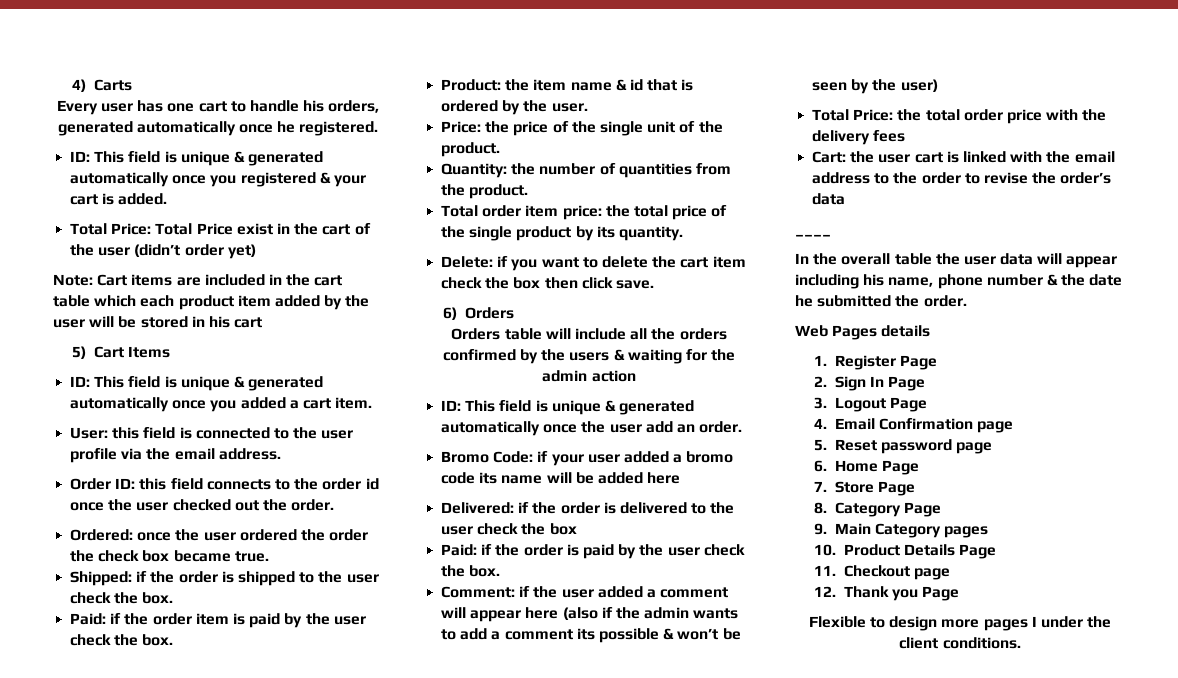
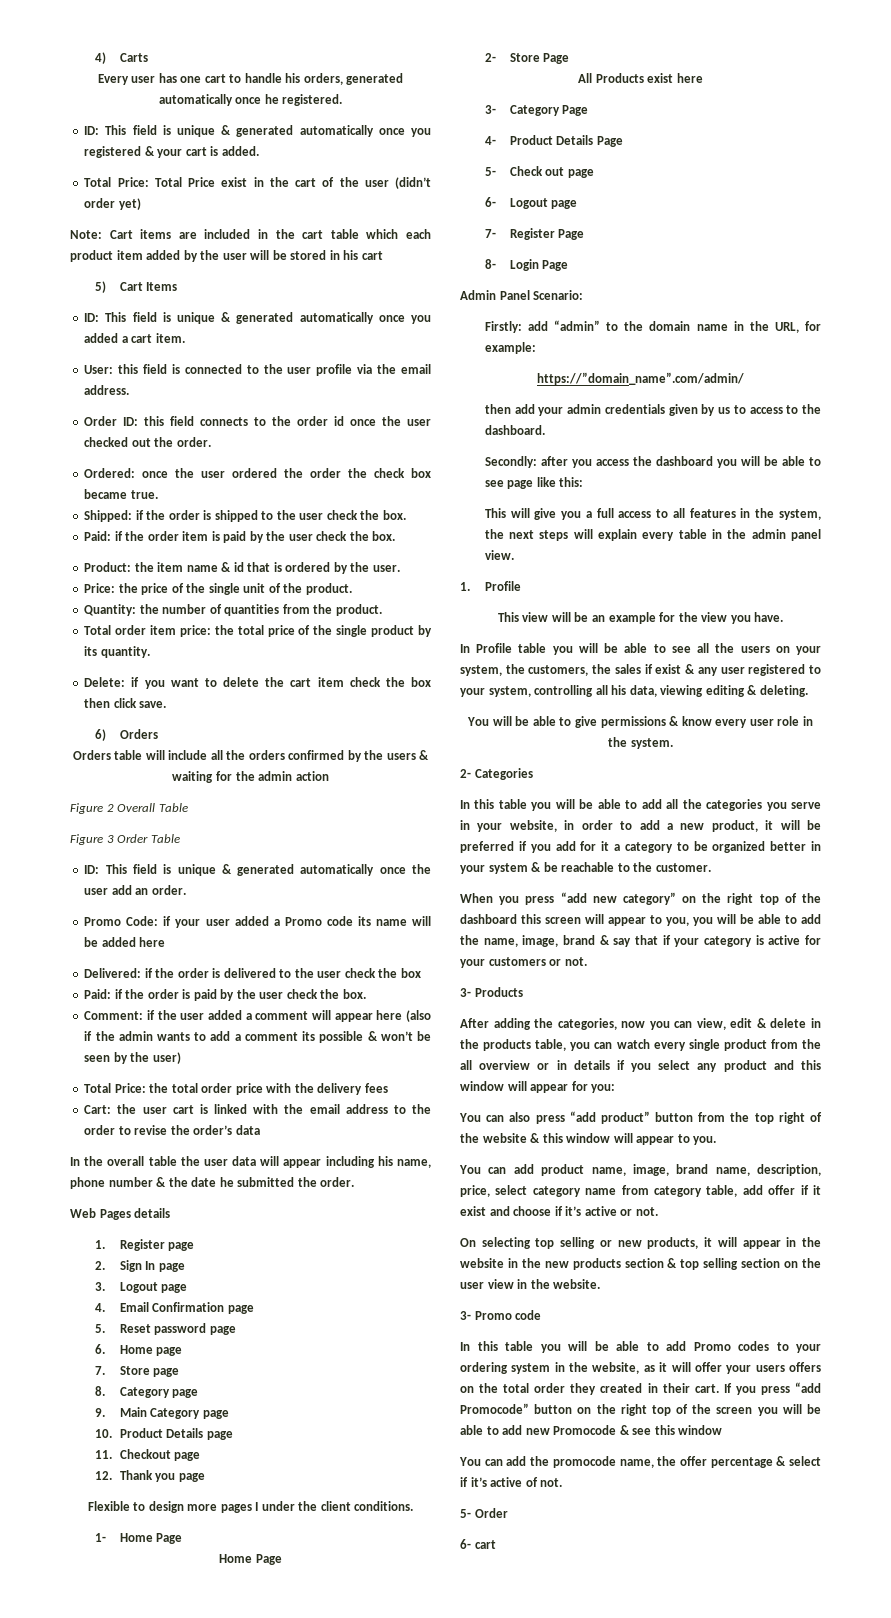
+ Figure 2 Overall Table
+ Figure 3 Order Table
- Bromo Code: if your user added a bromo code its name will be added here
+ Promo Code: if your user added a Promo code its name will be added here
- ____
- 1. Register Page
+ 1. Register page
- 2. Sign In Page
+ 2. Sign In page
- 3. Logout Page
+ 3. Logout page
- 6. Home Page
+ 6. Home page
- 7. Store Page
+ 7. Store page
- 8. Category Page
+ 8. Category page
- 9. Main Category pages
+ 9. Main Category page
- 10. Product Details Page
+ 10. Product Details page
- 12. Thank you Page
+ 12. Thank you page
+ 1- Home Page
+ Home Page
+ 2- Store Page
+ All Products exist here
+ 3- Category Page
+ 4- Product Details Page
+ 5- Check out page
+ 6- Logout page
+ 7- Register Page
+ 8- Login Page
+ Admin Panel Scenario:
+ Firstly: add “admin” to the domain name in the URL, for example:
+ https://”domain_name”.com/admin/
+ then add your admin credentials given by us to access to the dashboard.
+ Secondly: after you access the dashboard you will be able to see page like this:
+ This will give you a full access to all features in the system, the next steps will explain every table in the admin panel view.
+ 1. Profile
+ This view will be an example for the view you have.
+ In Profile table you will be able to see all the users on your system, the customers, the sales if exist & any user registered to your system, controlling all his data, viewing editing & deleting.
+ You will be able to give permissions & know every user role in the system.
+ 2- Categories
+ In this table you will be able to add all the categories you serve in your website, in order to add a new product, it will be preferred if you add for it a category to be organized better in your system & be reachable to the customer.
+ When you press “add new category” on the right top of the dashboard this screen will appear to you, you will be able to add the name, image, brand & say that if your category is active for your customers or not.
+ 3- Products
+ After adding the categories, now you can view, edit & delete in the products table, you can watch every single product from the all overview or in details if you select any product and this window will appear for you:
+ You can also press “add product” button from the top right of the website & this window will appear to you.
+ You can add product name, image, brand name, description, price, select category name from category table, add offer if it exist and choose if it’s active or not.
+ On selecting top selling or new products, it will appear in the website in the new products section & top selling section on the user view in the website.
+ 3- Promo code
+ In this table you will be able to add Promo codes to your ordering system in the website, as it will offer your users offers on the total order they created in their cart. If you press “add Promocode” button on the right top of the screen you will be able to add new Promocode & see this window
+ You can add the promocode name, the offer percentage & select if it’s active of not.
+ 5- Order
+ 6- cart

